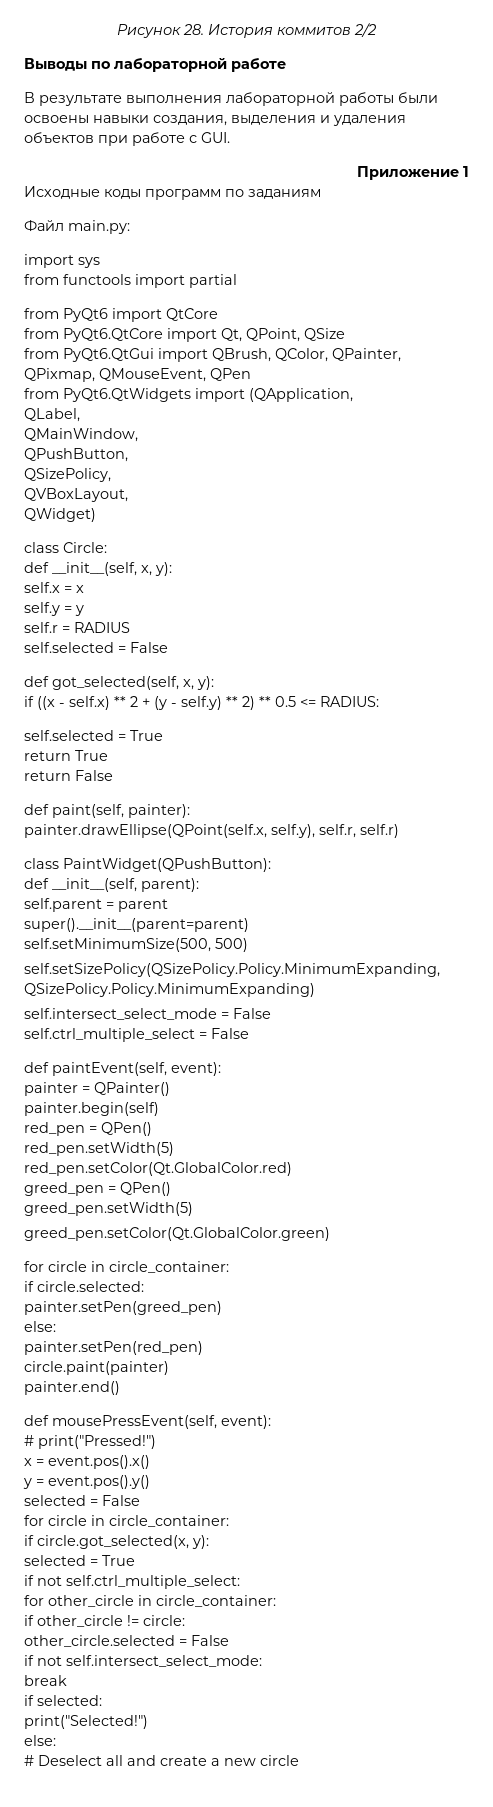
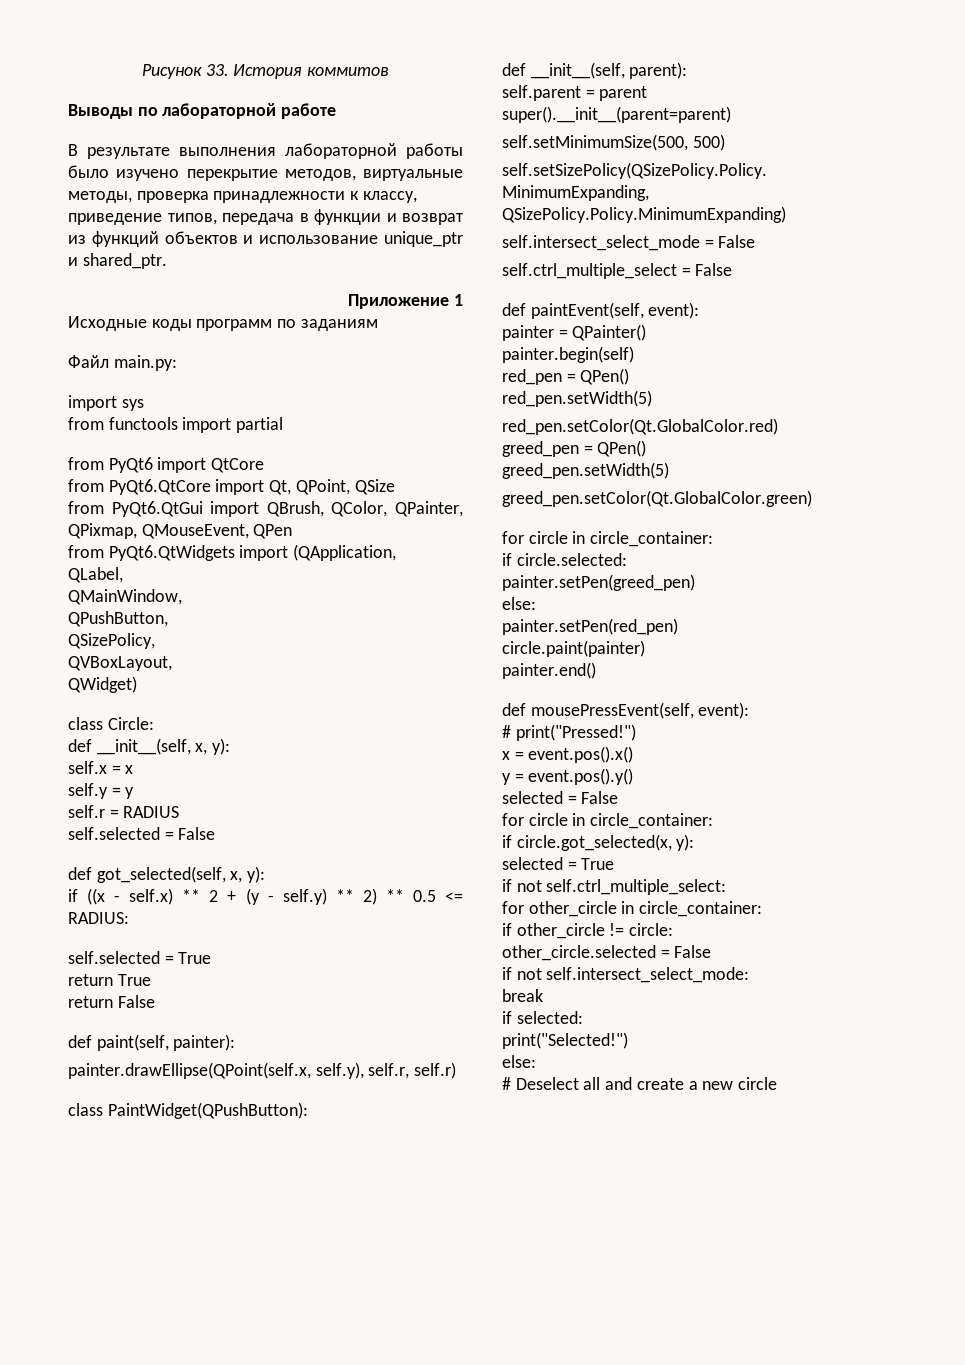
- Рисунок 28. История коммитов 2/2
+ Рисунок 33. История коммитов
- В результате выполнения лабораторной работы были освоены навыки создания, выделения и удаления объектов при работе с GUI.
+ В результате выполнения лабораторной работы было изучено перекрытие методов, виртуальные методы, проверка принадлежности к классу, приведение типов, передача в функции и возврат из функций объектов и использование unique_ptr и shared_ptr.

